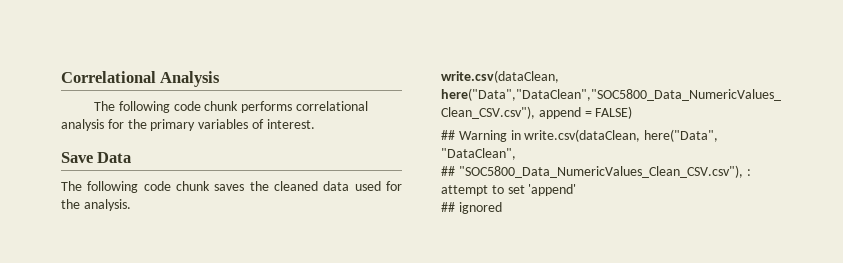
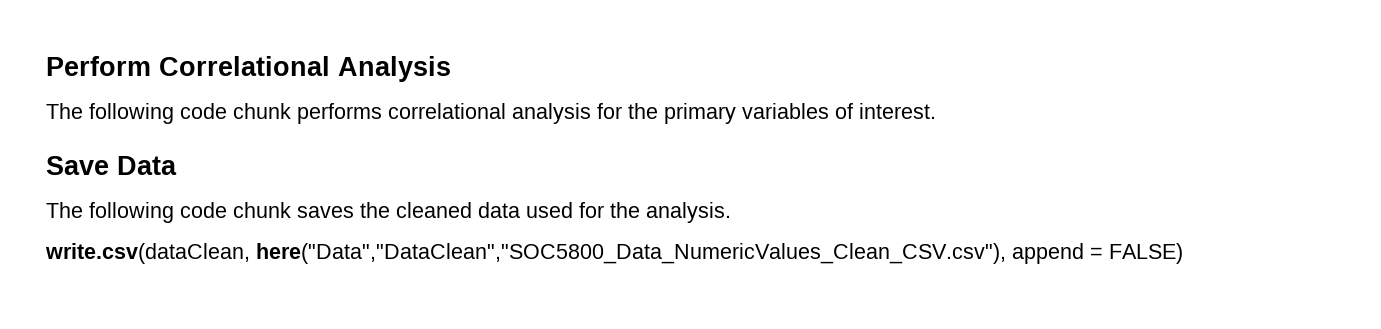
- Correlational Analysis
+ Perform Correlational Analysis
- ## Warning in write.csv(dataClean, here("Data", "DataClean",
- ## "SOC5800_Data_NumericValues_Clean_CSV.csv"), : attempt to set 'append'
- ## ignored

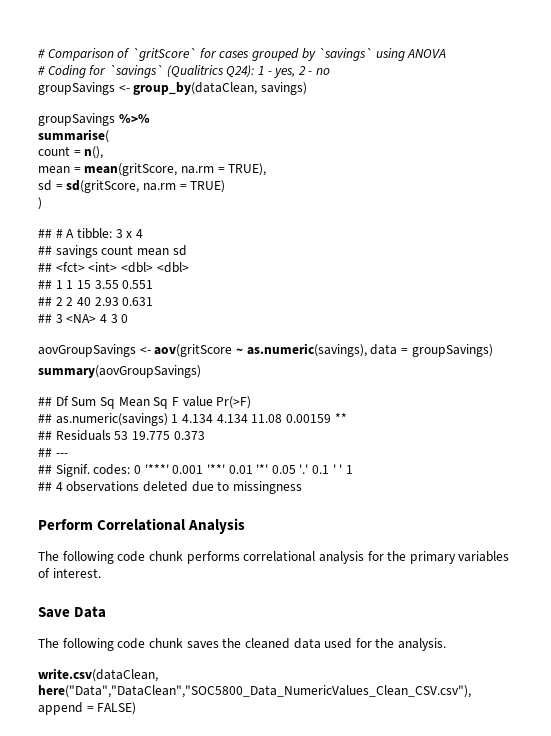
+ # Comparison of `gritScore` for cases grouped by `savings` using ANOVA
+ # Coding for `savings` (Qualitrics Q24): 1 - yes, 2 - no
+ groupSavings <- group_by(dataClean, savings)
+ groupSavings %>%
+ summarise(
+ count = n(),
+ mean = mean(gritScore, na.rm = TRUE),
+ sd = sd(gritScore, na.rm = TRUE)
+ )
+ ## # A tibble: 3 x 4
+ ## savings count mean sd
+ ## <fct> <int> <dbl> <dbl>
+ ## 1 1 15 3.55 0.551
+ ## 2 2 40 2.93 0.631
+ ## 3 <NA> 4 3 0
+ aovGroupSavings <- aov(gritScore ~ as.numeric(savings), data = groupSavings)
+ summary(aovGroupSavings)
+ ## Df Sum Sq Mean Sq F value Pr(>F)
+ ## as.numeric(savings) 1 4.134 4.134 11.08 0.00159 **
+ ## Residuals 53 19.775 0.373
+ ## ---
+ ## Signif. codes: 0 '***' 0.001 '**' 0.01 '*' 0.05 '.' 0.1 ' ' 1
+ ## 4 observations deleted due to missingness

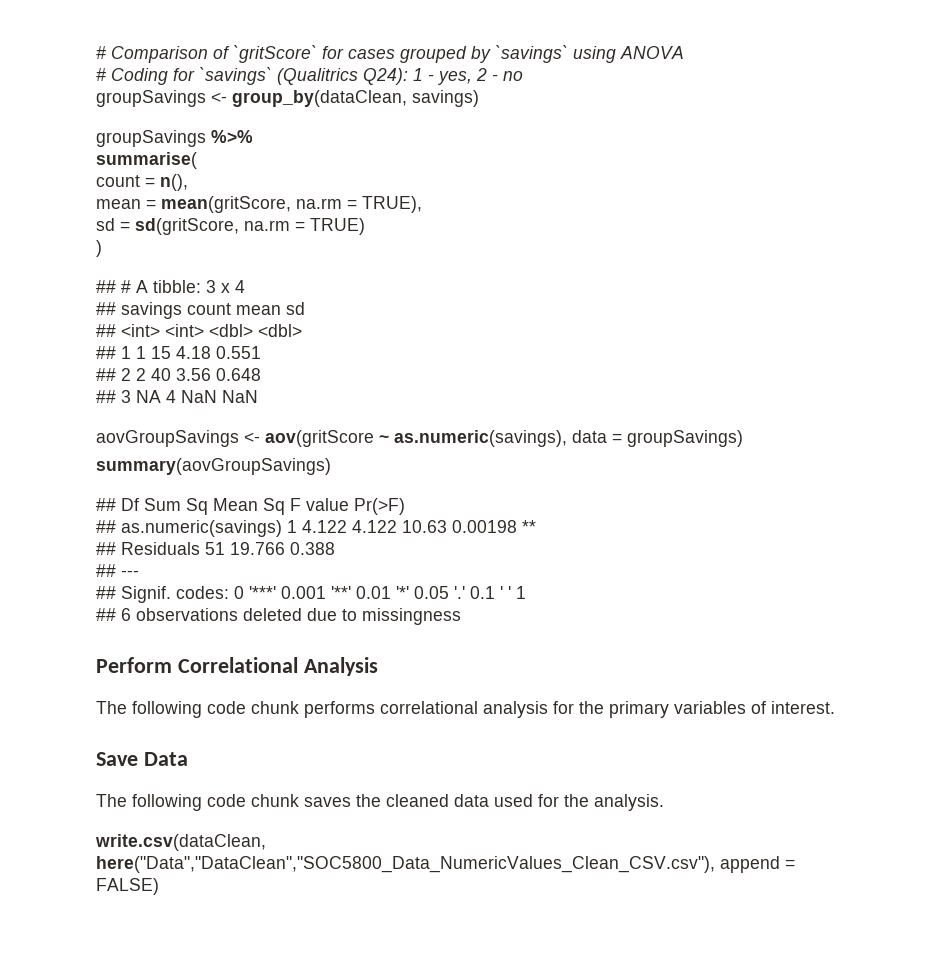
- ## <fct> <int> <dbl> <dbl>
+ ## <int> <int> <dbl> <dbl>
- ## 1 1 15 3.55 0.551
+ ## 1 1 15 4.18 0.551
- ## 2 2 40 2.93 0.631
+ ## 2 2 40 3.56 0.648
- ## 3 <NA> 4 3 0
+ ## 3 NA 4 NaN NaN
- ## as.numeric(savings) 1 4.134 4.134 11.08 0.00159 **
+ ## as.numeric(savings) 1 4.122 4.122 10.63 0.00198 **
- ## Residuals 53 19.775 0.373
+ ## Residuals 51 19.766 0.388
- ## 4 observations deleted due to missingness
+ ## 6 observations deleted due to missingness

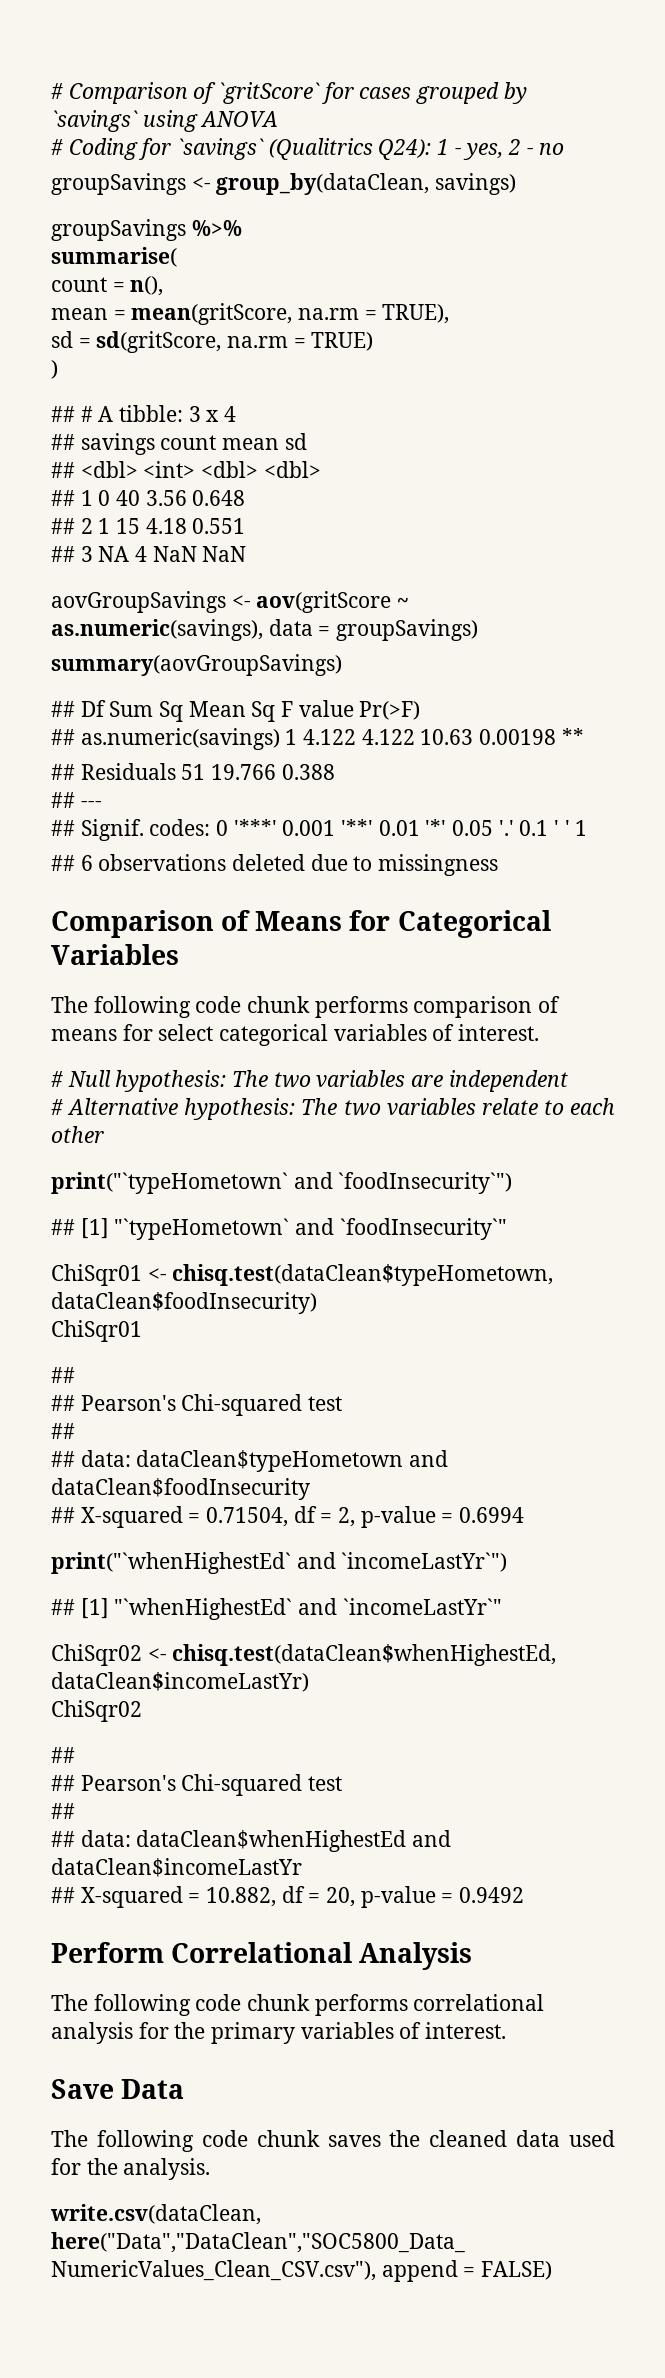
- ## <int> <int> <dbl> <dbl>
+ ## <dbl> <int> <dbl> <dbl>
- ## 1 1 15 4.18 0.551
- ## 2 2 40 3.56 0.648
+ ## 1 0 40 3.56 0.648
+ ## 2 1 15 4.18 0.551
+ Comparison of Means for Categorical Variables
+ The following code chunk performs comparison of means for select categorical variables of interest.
+ # Null hypothesis: The two variables are independent
+ # Alternative hypothesis: The two variables relate to each other
+ print("`typeHometown` and `foodInsecurity`")
+ ## [1] "`typeHometown` and `foodInsecurity`"
+ ChiSqr01 <- chisq.test(dataClean$typeHometown, dataClean$foodInsecurity)
+ ChiSqr01
+ ##
+ ## Pearson's Chi-squared test
+ ##
+ ## data: dataClean$typeHometown and dataClean$foodInsecurity
+ ## X-squared = 0.71504, df = 2, p-value = 0.6994
+ print("`whenHighestEd` and `incomeLastYr`")
+ ## [1] "`whenHighestEd` and `incomeLastYr`"
+ ChiSqr02 <- chisq.test(dataClean$whenHighestEd, dataClean$incomeLastYr)
+ ChiSqr02
+ ##
+ ## Pearson's Chi-squared test
+ ##
+ ## data: dataClean$whenHighestEd and dataClean$incomeLastYr
+ ## X-squared = 10.882, df = 20, p-value = 0.9492

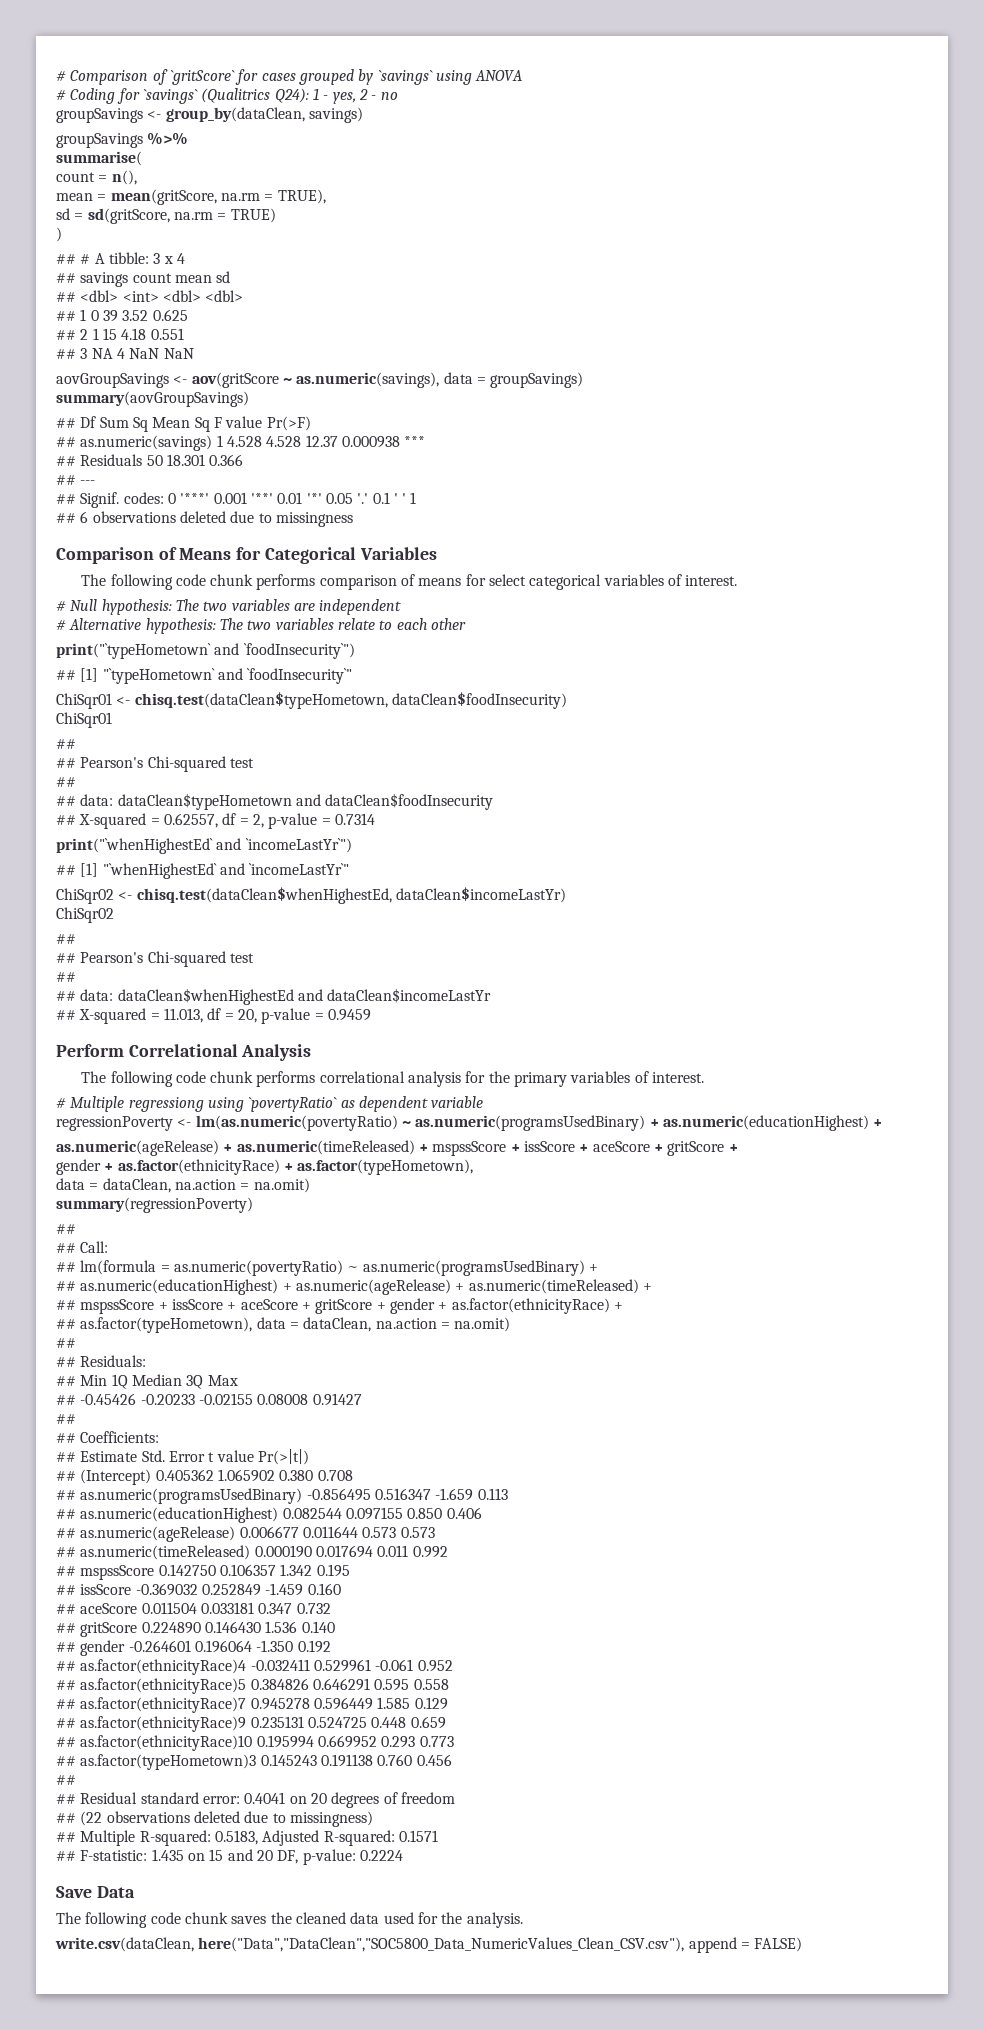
- ## 1 0 40 3.56 0.648
+ ## 1 0 39 3.52 0.625
- ## as.numeric(savings) 1 4.122 4.122 10.63 0.00198 **
+ ## as.numeric(savings) 1 4.528 4.528 12.37 0.000938 ***
- ## Residuals 51 19.766 0.388
+ ## Residuals 50 18.301 0.366
- ## X-squared = 0.71504, df = 2, p-value = 0.6994
+ ## X-squared = 0.62557, df = 2, p-value = 0.7314
- ## X-squared = 10.882, df = 20, p-value = 0.9492
+ ## X-squared = 11.013, df = 20, p-value = 0.9459
+ # Multiple regressiong using `povertyRatio` as dependent variable
+ regressionPoverty <- lm(as.numeric(povertyRatio) ~ as.numeric(programsUsedBinary) + as.numeric(educationHighest) +
+ as.numeric(ageRelease) + as.numeric(timeReleased) + mspssScore + issScore + aceScore + gritScore +
+ gender + as.factor(ethnicityRace) + as.factor(typeHometown),
+ data = dataClean, na.action = na.omit)
+ summary(regressionPoverty)
+ ##
+ ## Call:
+ ## lm(formula = as.numeric(povertyRatio) ~ as.numeric(programsUsedBinary) +
+ ## as.numeric(educationHighest) + as.numeric(ageRelease) + as.numeric(timeReleased) +
+ ## mspssScore + issScore + aceScore + gritScore + gender + as.factor(ethnicityRace) +
+ ## as.factor(typeHometown), data = dataClean, na.action = na.omit)
+ ##
+ ## Residuals:
+ ## Min 1Q Median 3Q Max
+ ## -0.45426 -0.20233 -0.02155 0.08008 0.91427
+ ##
+ ## Coefficients:
+ ## Estimate Std. Error t value Pr(>|t|)
+ ## (Intercept) 0.405362 1.065902 0.380 0.708
+ ## as.numeric(programsUsedBinary) -0.856495 0.516347 -1.659 0.113
+ ## as.numeric(educationHighest) 0.082544 0.097155 0.850 0.406
+ ## as.numeric(ageRelease) 0.006677 0.011644 0.573 0.573
+ ## as.numeric(timeReleased) 0.000190 0.017694 0.011 0.992
+ ## mspssScore 0.142750 0.106357 1.342 0.195
+ ## issScore -0.369032 0.252849 -1.459 0.160
+ ## aceScore 0.011504 0.033181 0.347 0.732
+ ## gritScore 0.224890 0.146430 1.536 0.140
+ ## gender -0.264601 0.196064 -1.350 0.192
+ ## as.factor(ethnicityRace)4 -0.032411 0.529961 -0.061 0.952
+ ## as.factor(ethnicityRace)5 0.384826 0.646291 0.595 0.558
+ ## as.factor(ethnicityRace)7 0.945278 0.596449 1.585 0.129
+ ## as.factor(ethnicityRace)9 0.235131 0.524725 0.448 0.659
+ ## as.factor(ethnicityRace)10 0.195994 0.669952 0.293 0.773
+ ## as.factor(typeHometown)3 0.145243 0.191138 0.760 0.456
+ ##
+ ## Residual standard error: 0.4041 on 20 degrees of freedom
+ ## (22 observations deleted due to missingness)
+ ## Multiple R-squared: 0.5183, Adjusted R-squared: 0.1571
+ ## F-statistic: 1.435 on 15 and 20 DF, p-value: 0.2224

